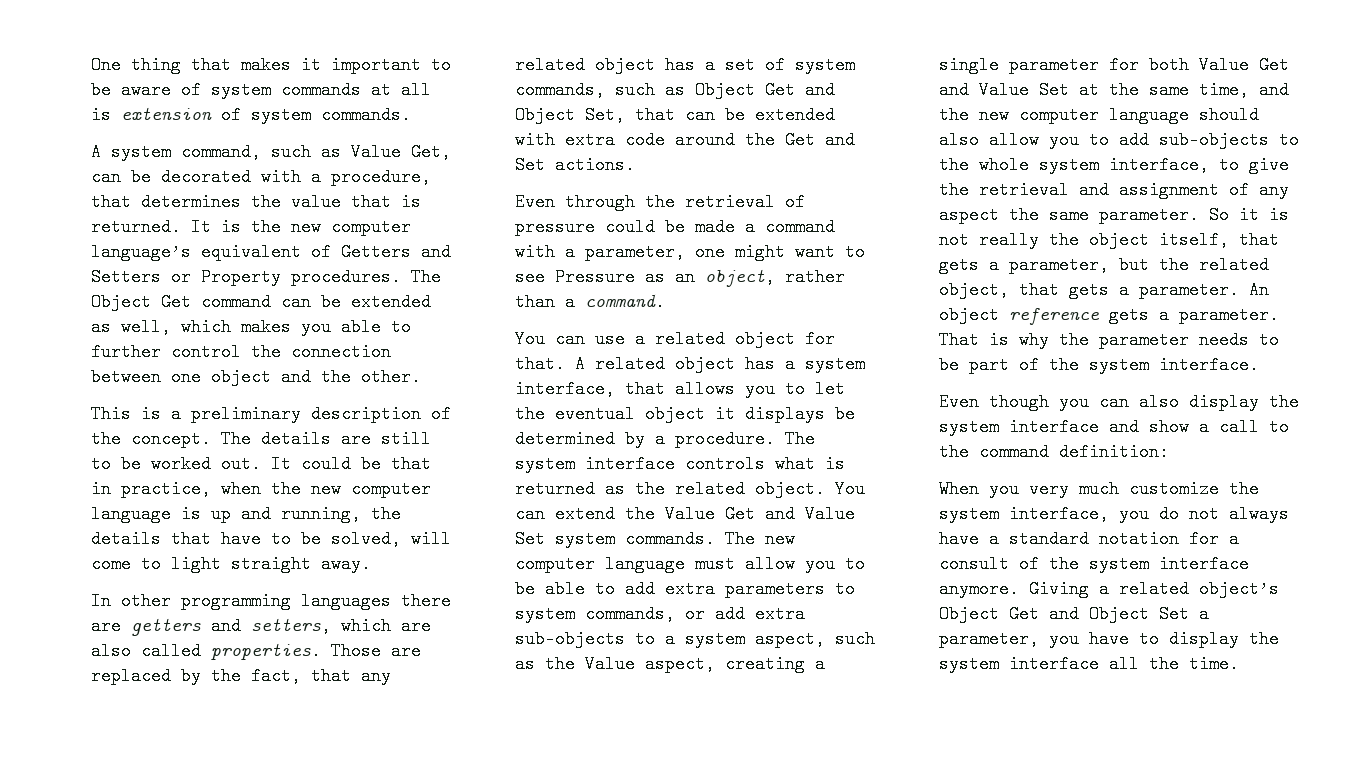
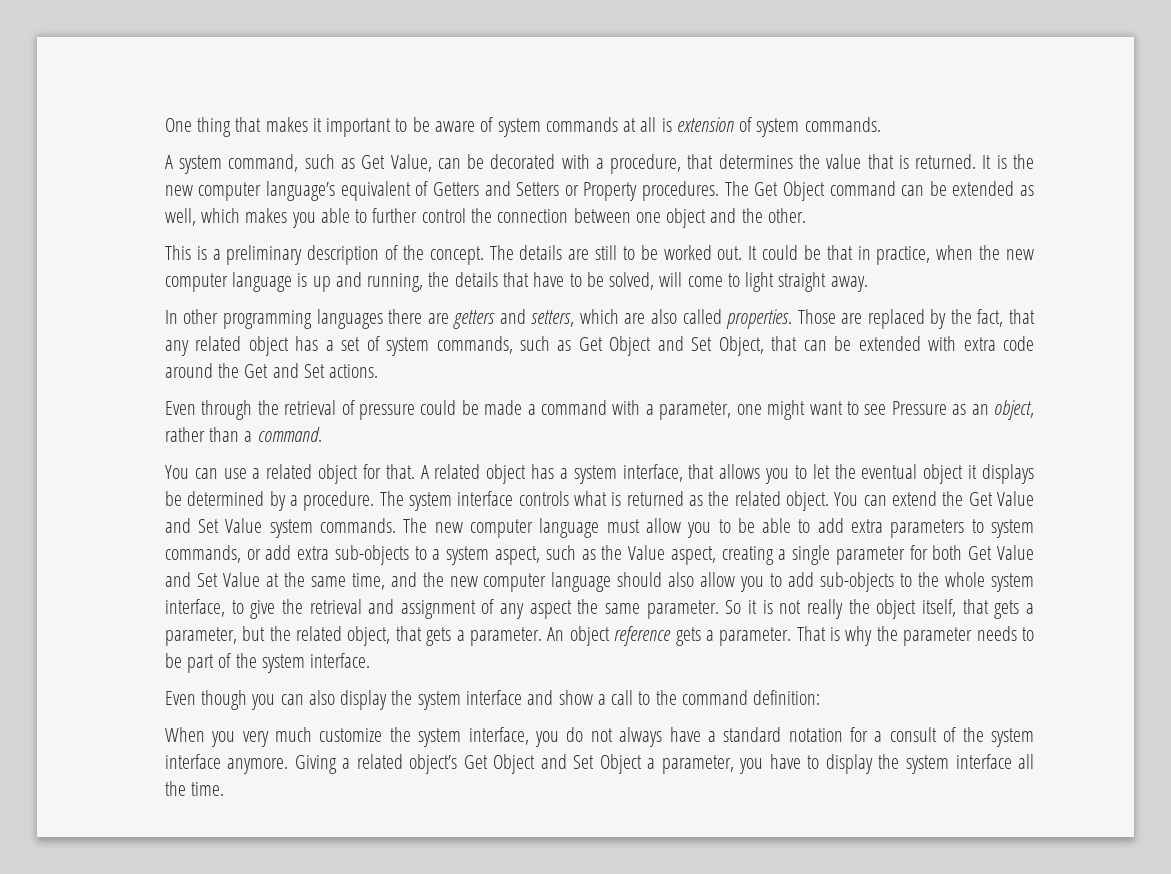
- A system command, such as Value Get, can be decorated with a procedure, that determines the value that is returned.
+ A system command, such as Get Value, can be decorated with a procedure, that determines the value that is returned.
- The Object Get command can be extended as well, which makes you able to further control the connection between one object and the other.
+ The Get Object command can be extended as well, which makes you able to further control the connection between one object and the other.
- Those are replaced by the fact, that any related object has a set of system commands, such as Object Get and Object Set, that can be extended with extra code around the Get and Set actions.
+ Those are replaced by the fact, that any related object has a set of system commands, such as Get Object and Set Object, that can be extended with extra code around the Get and Set actions.
- You can extend the Value Get and Value Set system commands.
+ You can extend the Get Value and Set Value system commands.
- The new computer language must allow you to be able to add extra parameters to system commands, or add extra sub-objects to a system aspect, such as the Value aspect, creating a single parameter for both Value Get and Value Set at the same time, and the new computer language should also allow you to add sub-objects to the whole system interface, to give the retrieval and assignment of any aspect the same parameter.
+ The new computer language must allow you to be able to add extra parameters to system commands, or add extra sub-objects to a system aspect, such as the Value aspect, creating a single parameter for both Get Value and Set Value at the same time, and the new computer language should also allow you to add sub-objects to the whole system interface, to give the retrieval and assignment of any aspect the same parameter.
- Giving a related object’s Object Get and Object Set a parameter, you have to display the system interface all the time.
+ Giving a related object’s Get Object and Set Object a parameter, you have to display the system interface all the time.

